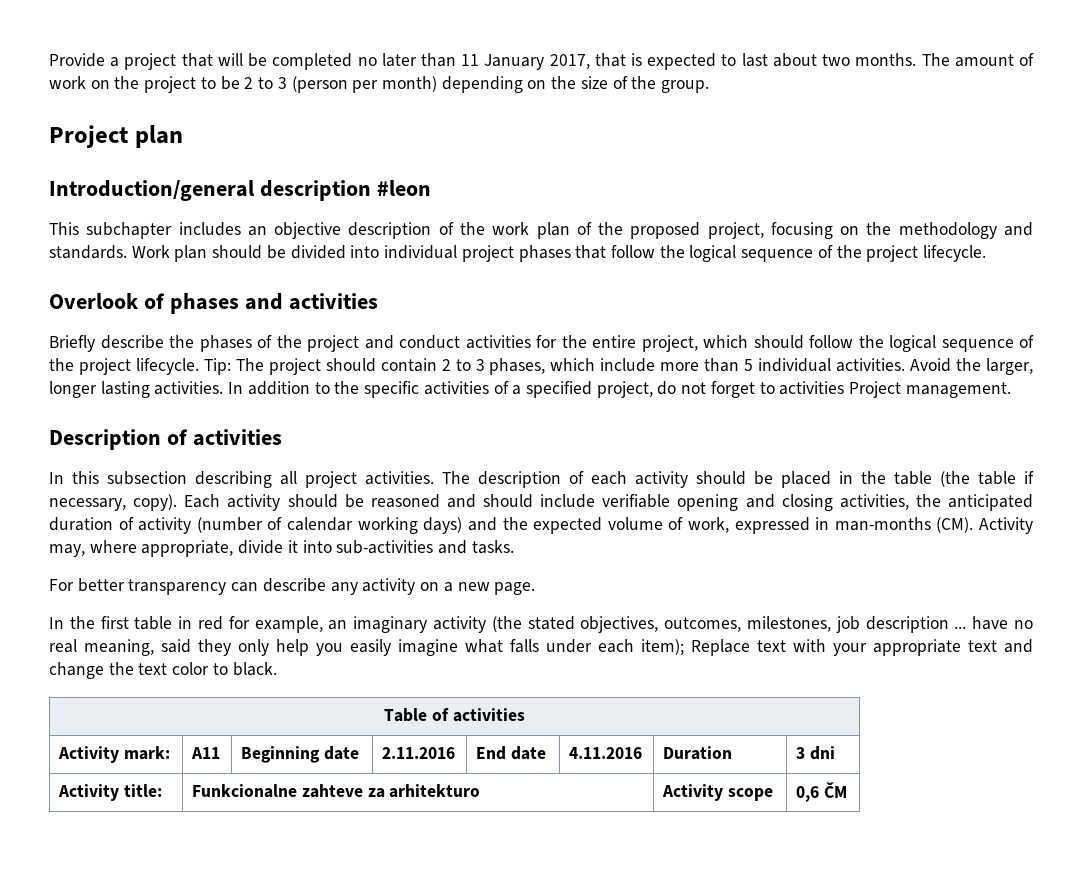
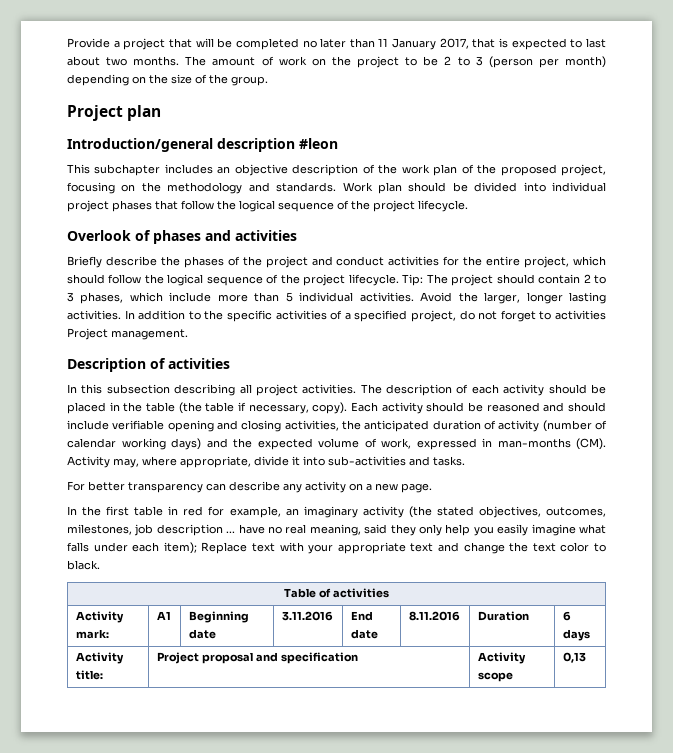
- Activity mark: | A11 | Beginning date | 2.11.2016 | End date | 4.11.2016 | Duration | 3 dni
+ Activity mark: | A1 | Beginning date | 3.11.2016 | End date | 8.11.2016 | Duration | 6 days
- Activity title: | Funkcionalne zahteve za arhitekturo | Activity scope | 0,6 ČM
+ Activity title: | Project proposal and specification | Activity scope | 0,13

